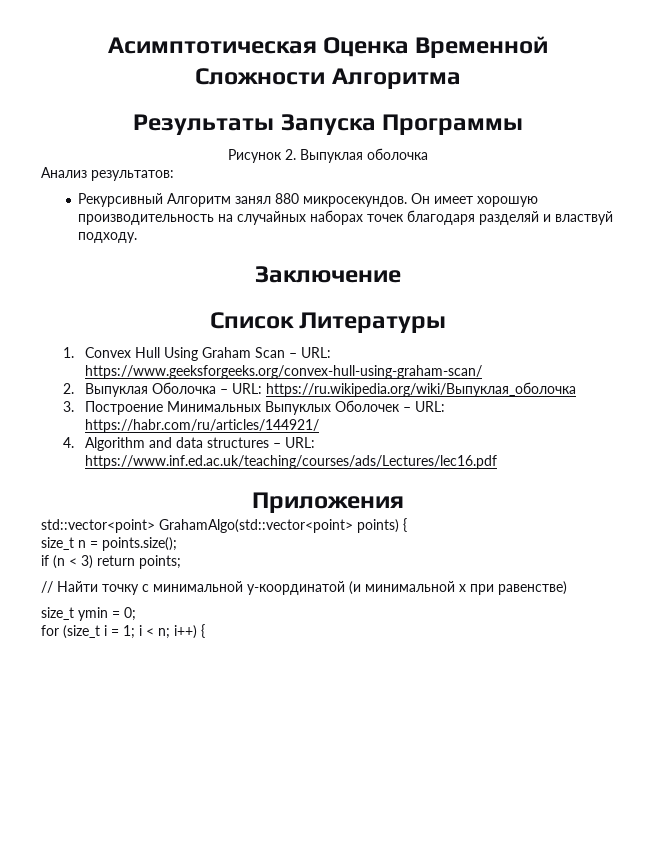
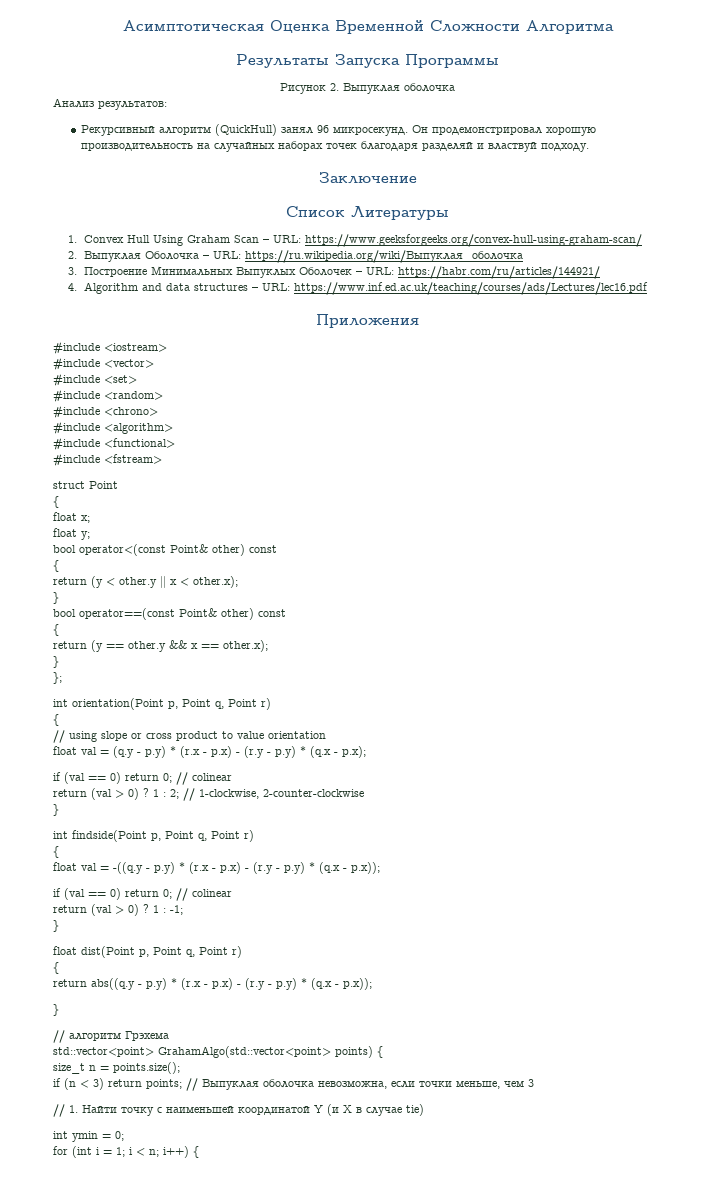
- Рекурсивный Алгоритм занял 880 микросекундов. Он имеет хорошую производительность на случайных наборах точек благодаря разделяй и властвуй подходу.
+ Рекурсивный алгоритм (QuickHull) занял 96 микросекунд. Он продемонстрировал хорошую производительность на случайных наборах точек благодаря разделяй и властвуй подходу.
+ #include <iostream>
+ #include <vector>
+ #include <set>
+ #include <random>
+ #include <chrono>
+ #include <algorithm>
+ #include <functional>
+ #include <fstream>
+ struct Point
+ {
+ float x;
+ float y;
+ bool operator<(const Point& other) const
+ {
+ return (y < other.y || x < other.x);
+ }
+ bool operator==(const Point& other) const
+ {
+ return (y == other.y && x == other.x);
+ }
+ };
+ int orientation(Point p, Point q, Point r)
+ {
+ // using slope or cross product to value orientation
+ float val = (q.y - p.y) * (r.x - p.x) - (r.y - p.y) * (q.x - p.x);
+ if (val == 0) return 0; // colinear
+ return (val > 0) ? 1 : 2; // 1-clockwise, 2-counter-clockwise
+ }
+ int findside(Point p, Point q, Point r)
+ {
+ float val = -((q.y - p.y) * (r.x - p.x) - (r.y - p.y) * (q.x - p.x));
+ if (val == 0) return 0; // colinear
+ return (val > 0) ? 1 : -1;
+ }
+ float dist(Point p, Point q, Point r)
+ {
+ return abs((q.y - p.y) * (r.x - p.x) - (r.y - p.y) * (q.x - p.x));
+ }
+ // алгоритм Грэхема
- if (n < 3) return points;
- // Найти точку с минимальной y-координатой (и минимальной x при равенстве)
- size_t ymin = 0;
+ if (n < 3) return points; // Выпуклая оболочка невозможна, если точки меньше, чем 3
+ // 1. Найти точку с наименьшей координатой Y (и X в случае tie)
+ int ymin = 0;
- for (size_t i = 1; i < n; i++) {
+ for (int i = 1; i < n; i++) {

